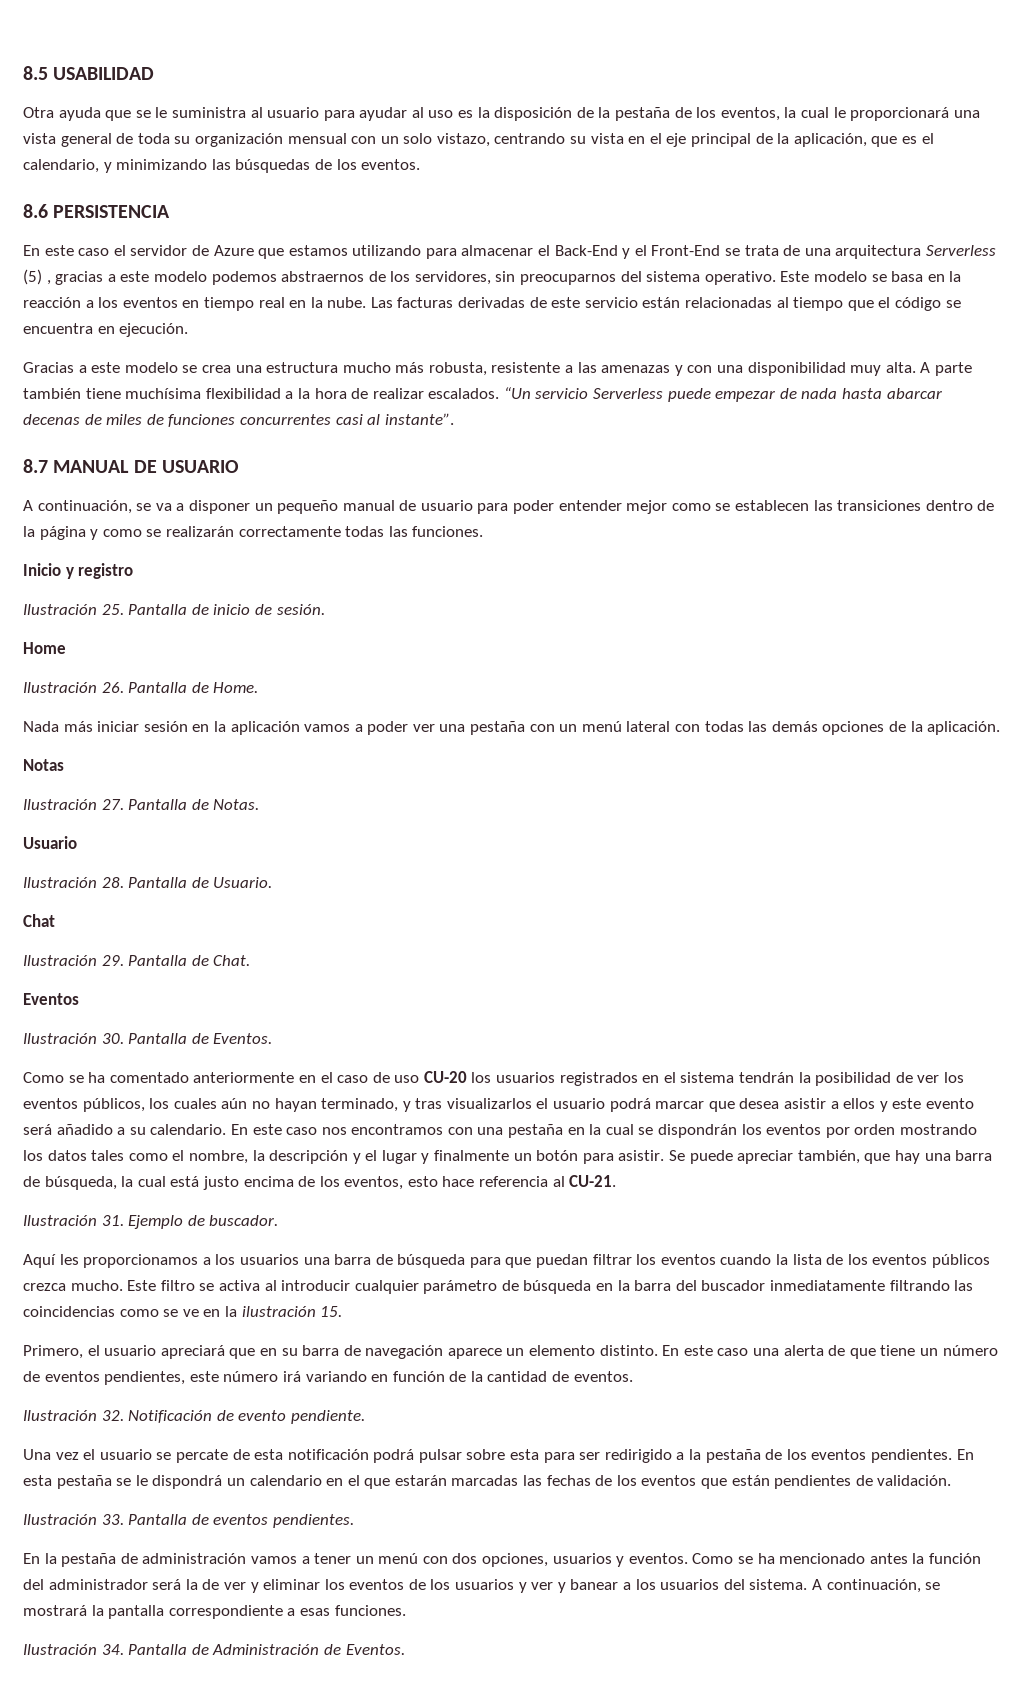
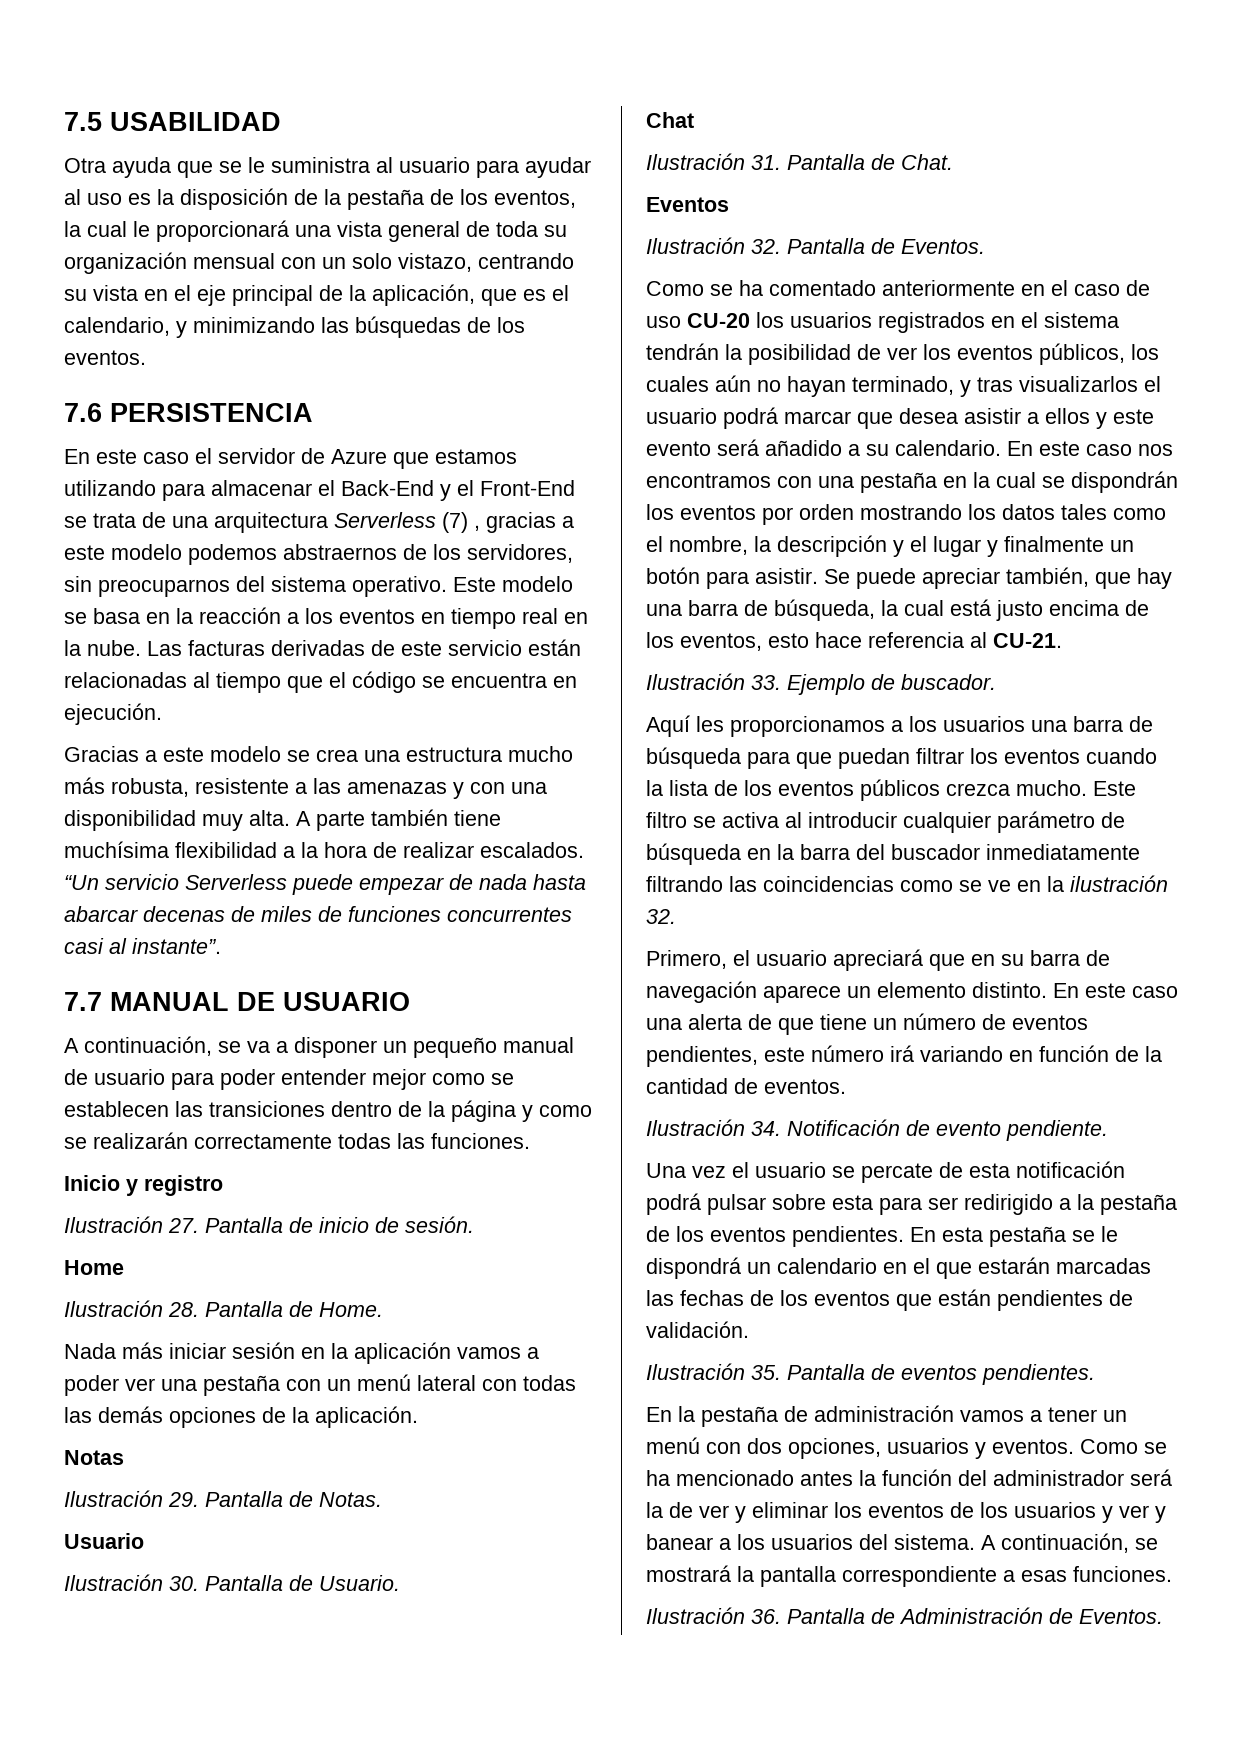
- 8.5 USABILIDAD
+ 7.5 USABILIDAD
- 8.6 PERSISTENCIA
+ 7.6 PERSISTENCIA
- En este caso el servidor de Azure que estamos utilizando para almacenar el Back-End y el Front-End se trata de una arquitectura Serverless (5) , gracias a este modelo podemos abstraernos de los servidores, sin preocuparnos del sistema operativo.
+ En este caso el servidor de Azure que estamos utilizando para almacenar el Back-End y el Front-End se trata de una arquitectura Serverless (7) , gracias a este modelo podemos abstraernos de los servidores, sin preocuparnos del sistema operativo.
- 8.7 MANUAL DE USUARIO
+ 7.7 MANUAL DE USUARIO
- Ilustración 25. Pantalla de inicio de sesión.
+ Ilustración 27. Pantalla de inicio de sesión.
- Ilustración 26. Pantalla de Home.
+ Ilustración 28. Pantalla de Home.
- Ilustración 27. Pantalla de Notas.
+ Ilustración 29. Pantalla de Notas.
- Ilustración 28. Pantalla de Usuario.
+ Ilustración 30. Pantalla de Usuario.
- Ilustración 29. Pantalla de Chat.
+ Ilustración 31. Pantalla de Chat.
- Ilustración 30. Pantalla de Eventos.
+ Ilustración 32. Pantalla de Eventos.
- Ilustración 31. Ejemplo de buscador.
+ Ilustración 33. Ejemplo de buscador.
- Este filtro se activa al introducir cualquier parámetro de búsqueda en la barra del buscador inmediatamente filtrando las coincidencias como se ve en la ilustración 15.
+ Este filtro se activa al introducir cualquier parámetro de búsqueda en la barra del buscador inmediatamente filtrando las coincidencias como se ve en la ilustración 32.
- Ilustración 32. Notificación de evento pendiente.
+ Ilustración 34. Notificación de evento pendiente.
- Ilustración 33. Pantalla de eventos pendientes.
+ Ilustración 35. Pantalla de eventos pendientes.
- Ilustración 34. Pantalla de Administración de Eventos.
+ Ilustración 36. Pantalla de Administración de Eventos.

